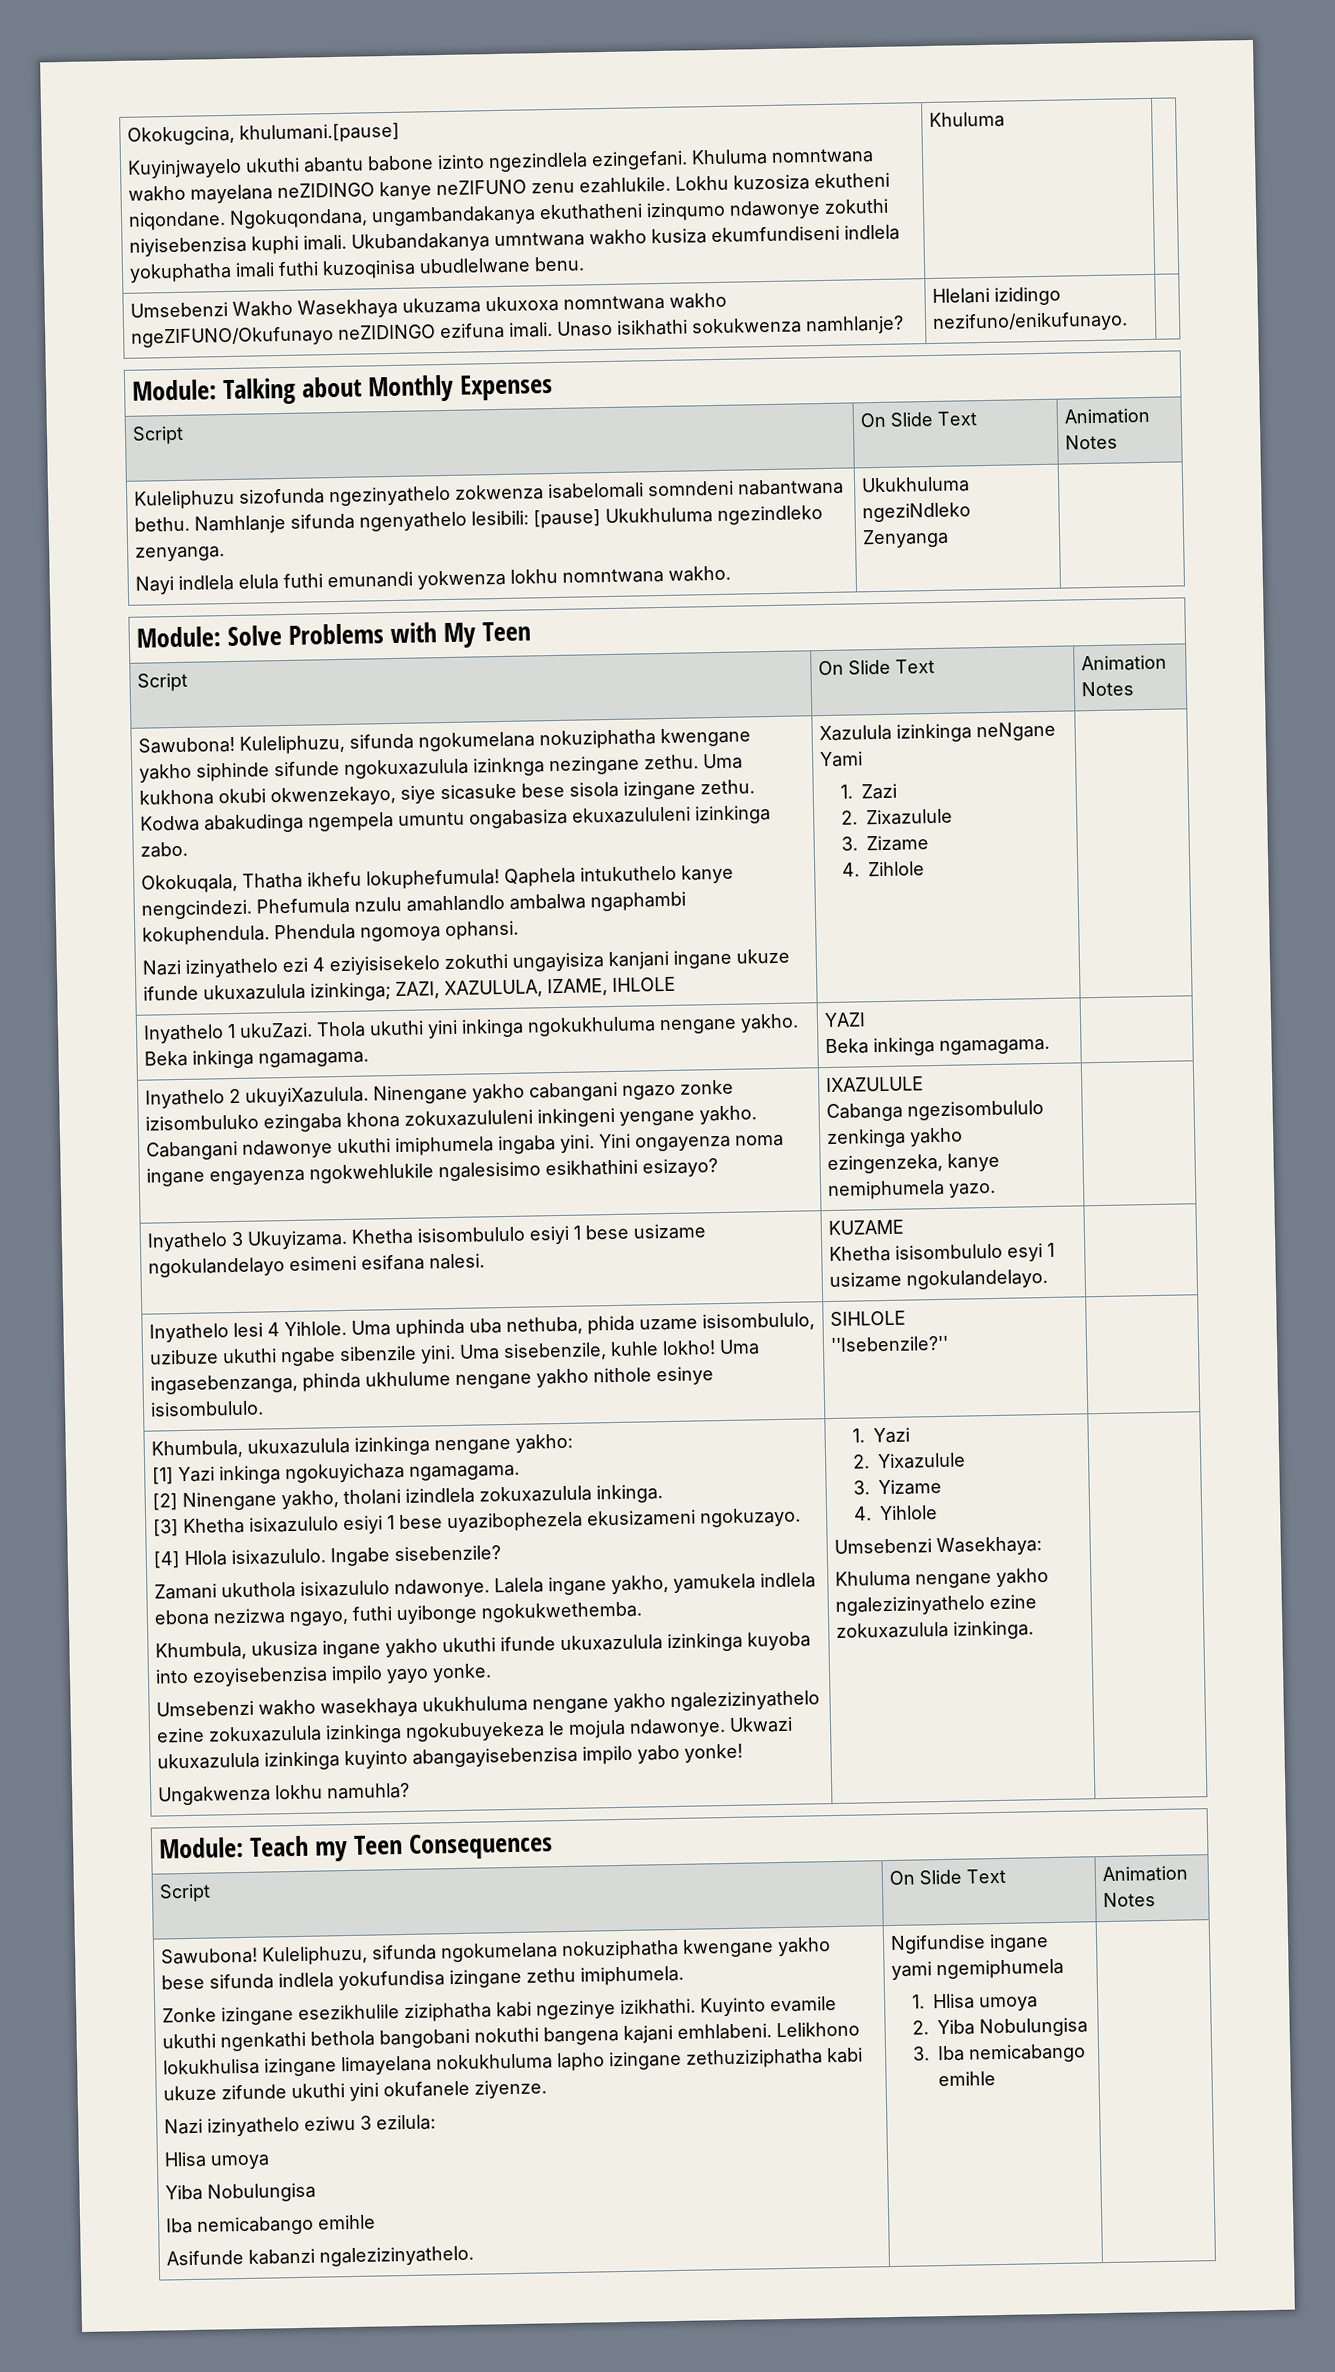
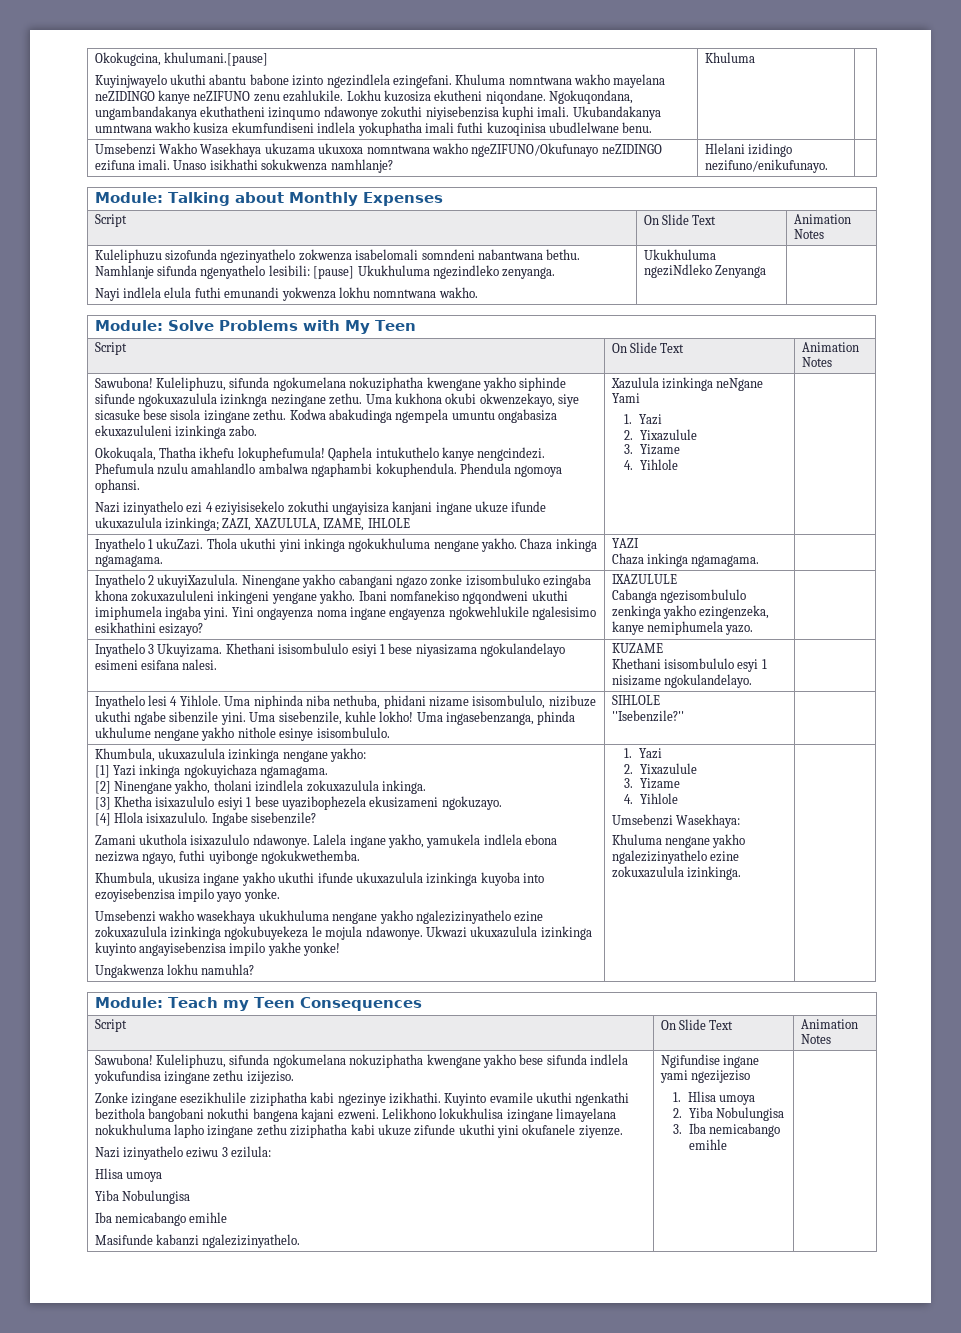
  Xazulula izinkinga neNgane Yami
- 1. Zazi
- 2. Zixazulule
- 3. Zizame
- 4. Zihlole
+ 1. Yazi
+ 2. Yixazulule
+ 3. Yizame
+ 4. Yihlole
- Inyathelo 1 ukuZazi. Thola ukuthi yini inkinga ngokukhuluma nengane yakho. Beka inkinga ngamagama. | YAZI
- Beka inkinga ngamagama. |
+ Inyathelo 1 ukuZazi. Thola ukuthi yini inkinga ngokukhuluma nengane yakho. Chaza inkinga ngamagama. | YAZI
+ Chaza inkinga ngamagama. |
- Inyathelo 2 ukuyiXazulula. Ninengane yakho cabangani ngazo zonke izisombuluko ezingaba khona zokuxazululeni inkingeni yengane yakho. Cabangani ndawonye ukuthi imiphumela ingaba yini. Yini ongayenza noma ingane engayenza ngokwehlukile ngalesisimo esikhathini esizayo? | IXAZULULE
+ Inyathelo 2 ukuyiXazulula. Ninengane yakho cabangani ngazo zonke izisombuluko ezingaba khona zokuxazululeni inkingeni yengane yakho. Ibani nomfanekiso ngqondweni ukuthi imiphumela ingaba yini. Yini ongayenza noma ingane engayenza ngokwehlukile ngalesisimo esikhathini esizayo? | IXAZULULE
- Inyathelo 3 Ukuyizama. Khetha isisombululo esiyi 1 bese usizame ngokulandelayo esimeni esifana nalesi. | KUZAME
- Khetha isisombululo esyi 1 usizame ngokulandelayo. |
+ Inyathelo 3 Ukuyizama. Khethani isisombululo esiyi 1 bese niyasizama ngokulandelayo esimeni esifana nalesi. | KUZAME
+ Khethani isisombululo esyi 1 nisizame ngokulandelayo. |
- Inyathelo lesi 4 Yihlole. Uma uphinda uba nethuba, phida uzame isisombululo, uzibuze ukuthi ngabe sibenzile yini. Uma sisebenzile, kuhle lokho! Uma ingasebenzanga, phinda ukhulume nengane yakho nithole esinye isisombululo. | SIHLOLE
+ Inyathelo lesi 4 Yihlole. Uma niphinda niba nethuba, phidani nizame isisombululo, nizibuze ukuthi ngabe sibenzile yini. Uma sisebenzile, kuhle lokho! Uma ingasebenzanga, phinda ukhulume nengane yakho nithole esinye isisombululo. | SIHLOLE
- Ukwazi ukuxazulula izinkinga kuyinto abangayisebenzisa impilo yabo yonke!
+ Ukwazi ukuxazulula izinkinga kuyinto angayisebenzisa impilo yakhe yonke!
- Kuleliphuzu, sifunda ngokumelana nokuziphatha kwengane yakho bese sifunda indlela yokufundisa izingane zethu imiphumela.
+ Kuleliphuzu, sifunda ngokumelana nokuziphatha kwengane yakho bese sifunda indlela yokufundisa izingane zethu izijeziso.
- Kuyinto evamile ukuthi ngenkathi bethola bangobani nokuthi bangena kajani emhlabeni.
+ Kuyinto evamile ukuthi ngenkathi bezithola bangobani nokuthi bangena kajani ezweni.
- Lelikhono lokukhulisa izingane limayelana nokukhuluma lapho izingane zethuziziphatha kabi ukuze zifunde ukuthi yini okufanele ziyenze.
+ Lelikhono lokukhulisa izingane limayelana nokukhuluma lapho izingane zethu ziziphatha kabi ukuze zifunde ukuthi yini okufanele ziyenze.
- Asifunde kabanzi ngalezizinyathelo.
+ Masifunde kabanzi ngalezizinyathelo.
- Ngifundise ingane yami ngemiphumela
+ Ngifundise ingane yami ngezijeziso

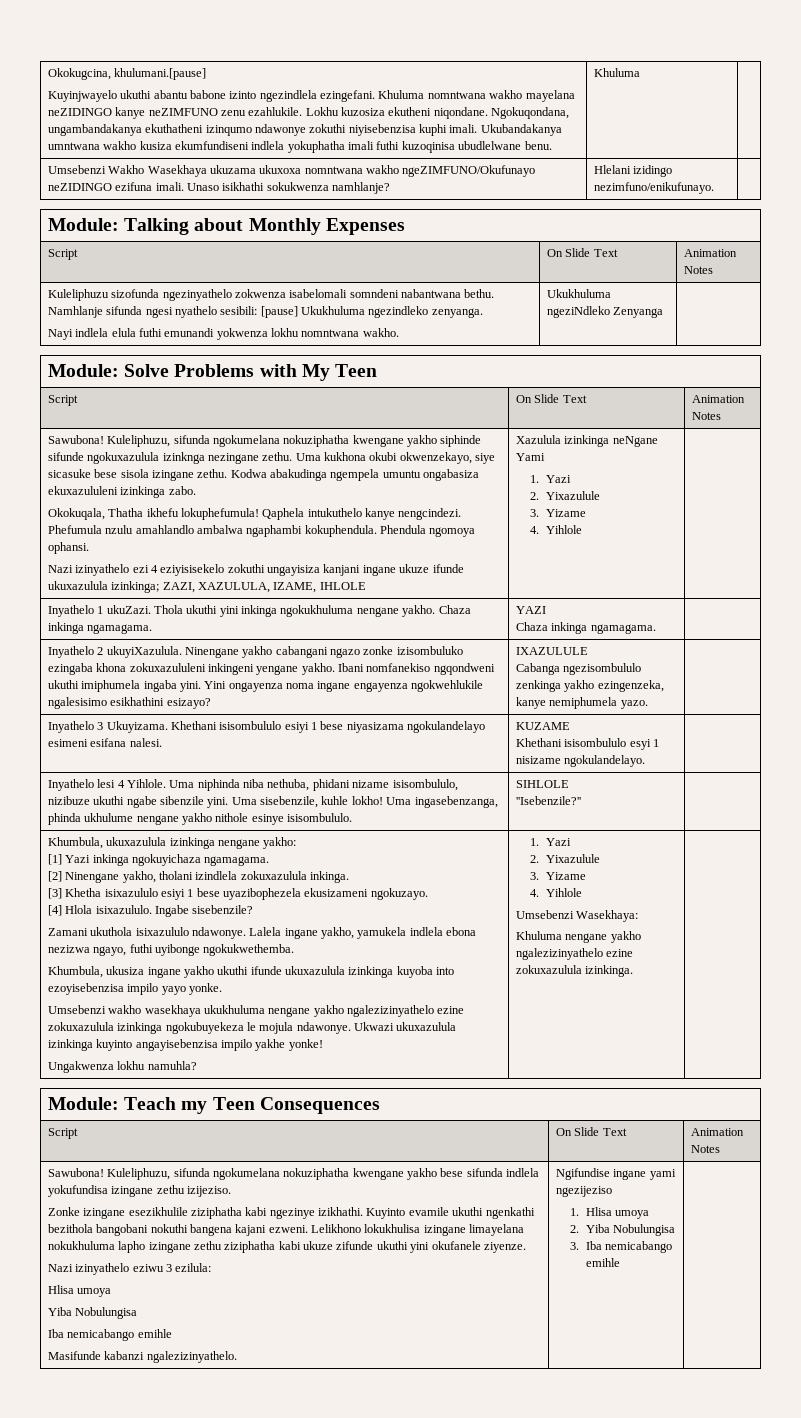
- Khuluma nomntwana wakho mayelana neZIDINGO kanye neZIFUNO zenu ezahlukile.
+ Khuluma nomntwana wakho mayelana neZIDINGO kanye neZIMFUNO zenu ezahlukile.
- Umsebenzi Wakho Wasekhaya ukuzama ukuxoxa nomntwana wakho ngeZIFUNO/Okufunayo neZIDINGO ezifuna imali. Unaso isikhathi sokukwenza namhlanje? | Hlelani izidingo nezifuno/enikufunayo. |
+ Umsebenzi Wakho Wasekhaya ukuzama ukuxoxa nomntwana wakho ngeZIMFUNO/Okufunayo neZIDINGO ezifuna imali. Unaso isikhathi sokukwenza namhlanje? | Hlelani izidingo nezimfuno/enikufunayo. |
- Kuleliphuzu sizofunda ngezinyathelo zokwenza isabelomali somndeni nabantwana bethu. Namhlanje sifunda ngenyathelo lesibili: [pause] Ukukhuluma ngezindleko zenyanga.
+ Kuleliphuzu sizofunda ngezinyathelo zokwenza isabelomali somndeni nabantwana bethu. Namhlanje sifunda ngesi nyathelo sesibili: [pause] Ukukhuluma ngezindleko zenyanga.

